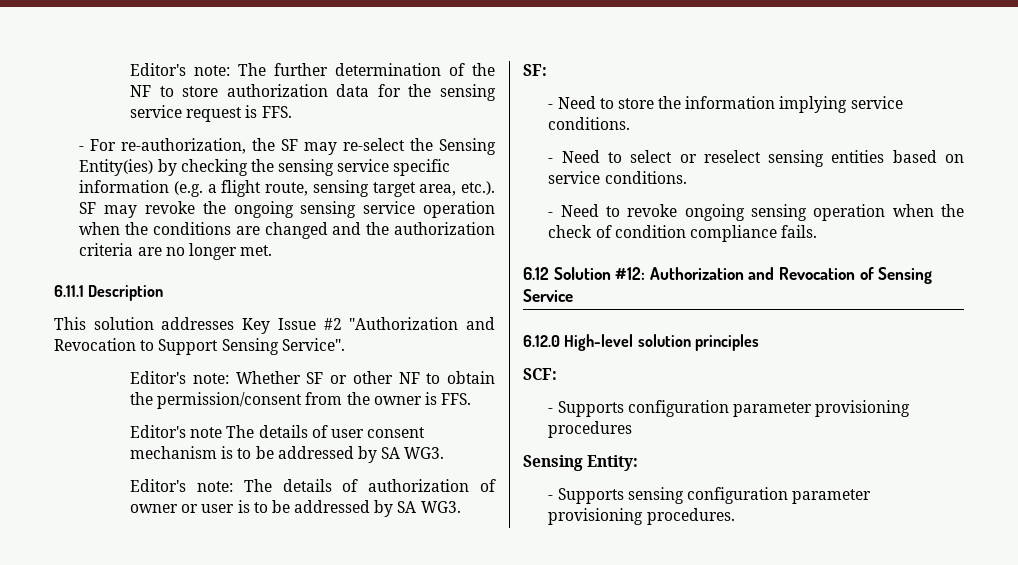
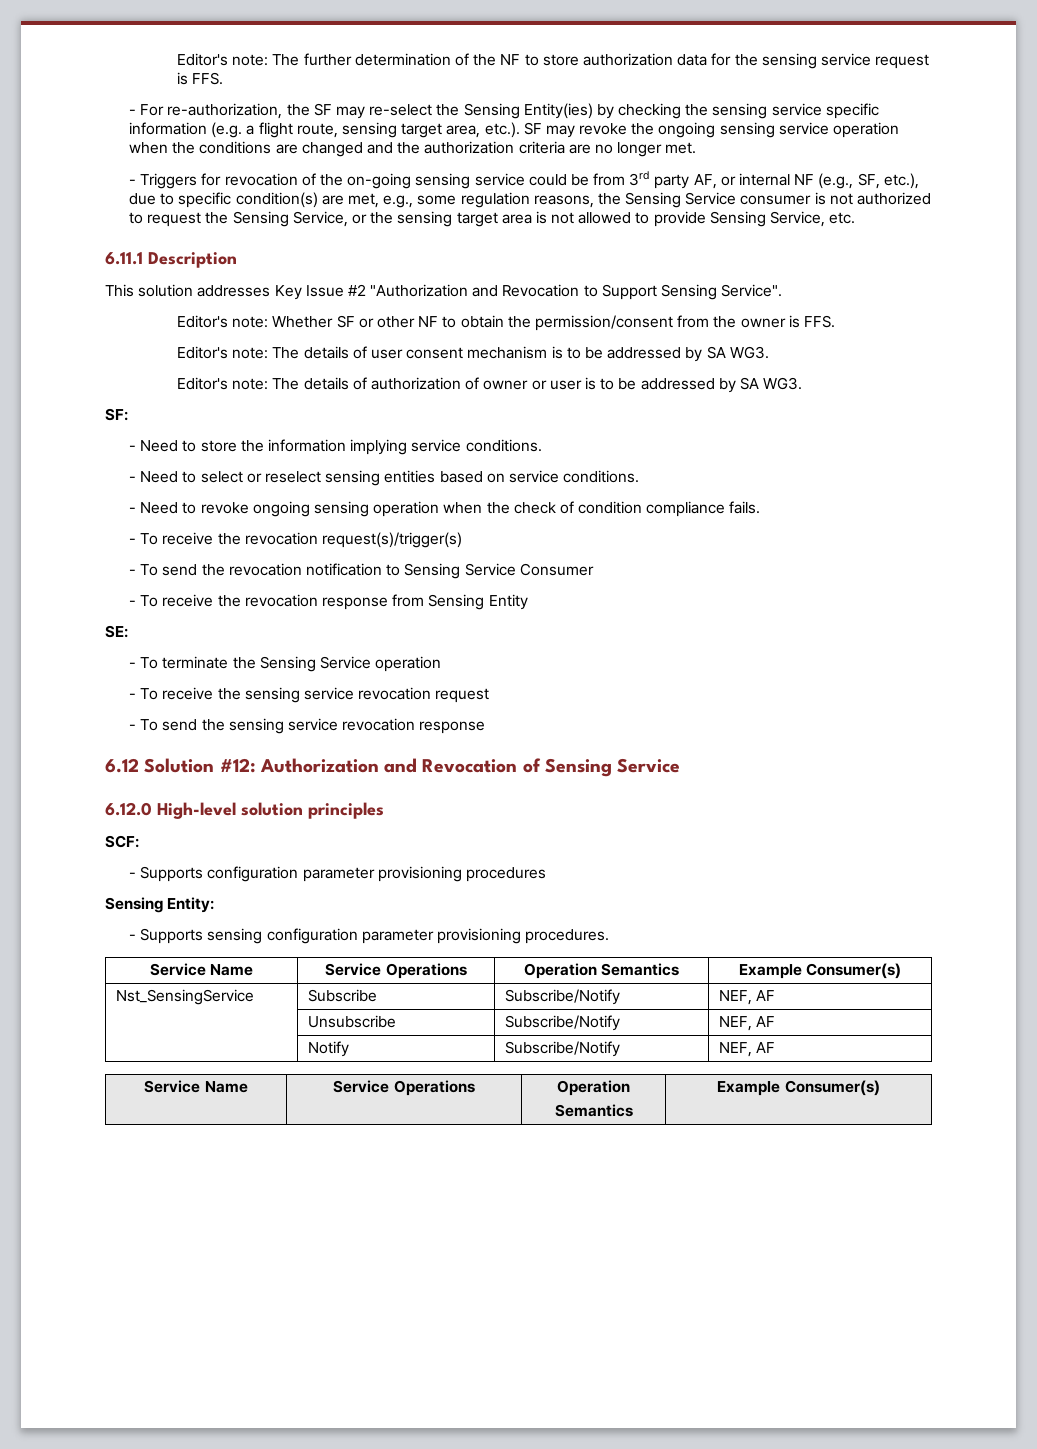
+ - Triggers for revocation of the on-going sensing service could be from 3rd party AF, or internal NF (e.g., SF, etc.), due to specific condition(s) are met, e.g., some regulation reasons, the Sensing Service consumer is not authorized to request the Sensing Service, or the sensing target area is not allowed to provide Sensing Service, etc.
- Editor's note The details of user consent mechanism is to be addressed by SA WG3.
+ Editor's note: The details of user consent mechanism is to be addressed by SA WG3.
+ - To receive the revocation request(s)/trigger(s)
+ - To send the revocation notification to Sensing Service Consumer
+ - To receive the revocation response from Sensing Entity
+ SE:
+ - To terminate the Sensing Service operation
+ - To receive the sensing service revocation request
+ - To send the sensing service revocation response
+ Service Name | Service Operations | Operation Semantics | Example Consumer(s)
+ Nst_SensingService | Subscribe | Subscribe/Notify | NEF, AF
+ | Unsubscribe | Subscribe/Notify | NEF, AF
+ | Notify | Subscribe/Notify | NEF, AF
+ Service Name | Service Operations | Operation
+ Semantics | Example Consumer(s)

